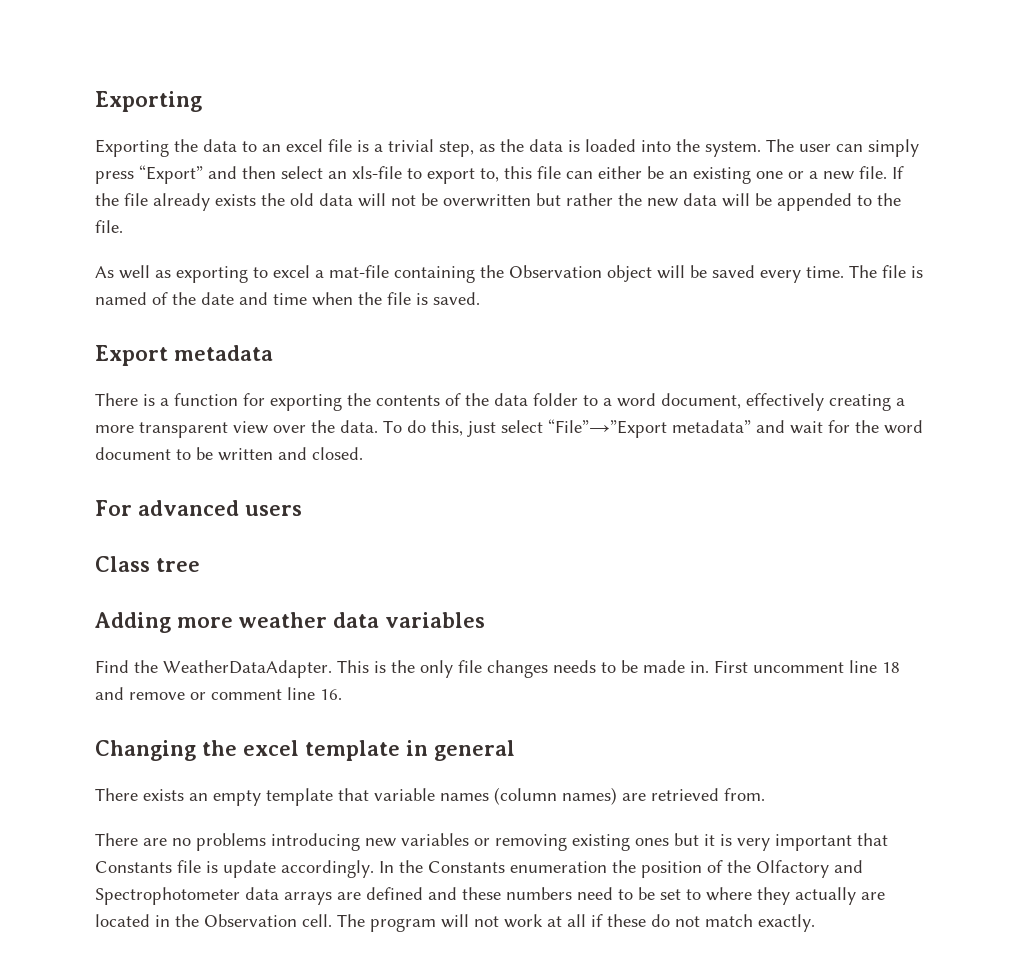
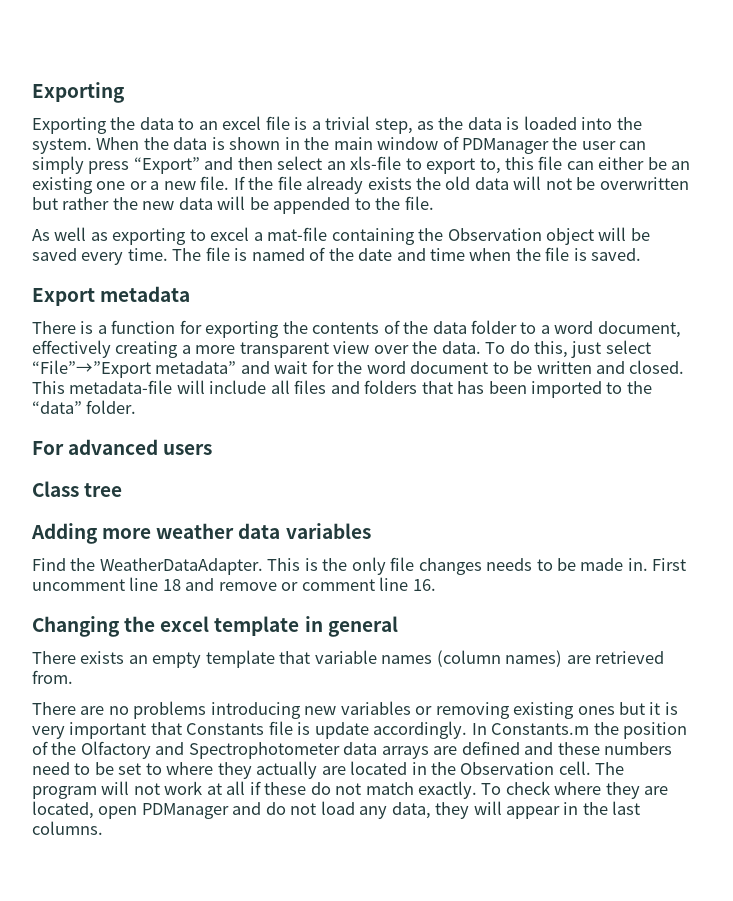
- The user can simply press “Export” and then select an xls-file to export to, this file can either be an existing one or a new file.
+ When the data is shown in the main window of PDManager the user can simply press “Export” and then select an xls-file to export to, this file can either be an existing one or a new file.
+ This metadata-file will include all files and folders that has been imported to the “data” folder.
- In the Constants enumeration the position of the Olfactory and Spectrophotometer data arrays are defined and these numbers need to be set to where they actually are located in the Observation cell.
+ In Constants.m the position of the Olfactory and Spectrophotometer data arrays are defined and these numbers need to be set to where they actually are located in the Observation cell.
+ To check where they are located, open PDManager and do not load any data, they will appear in the last columns.

